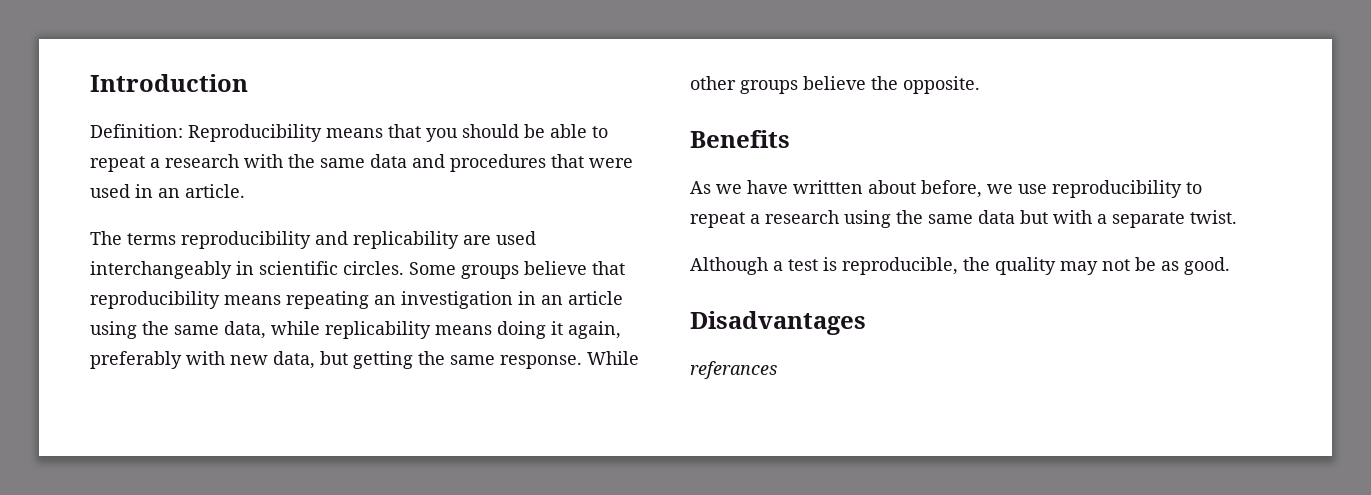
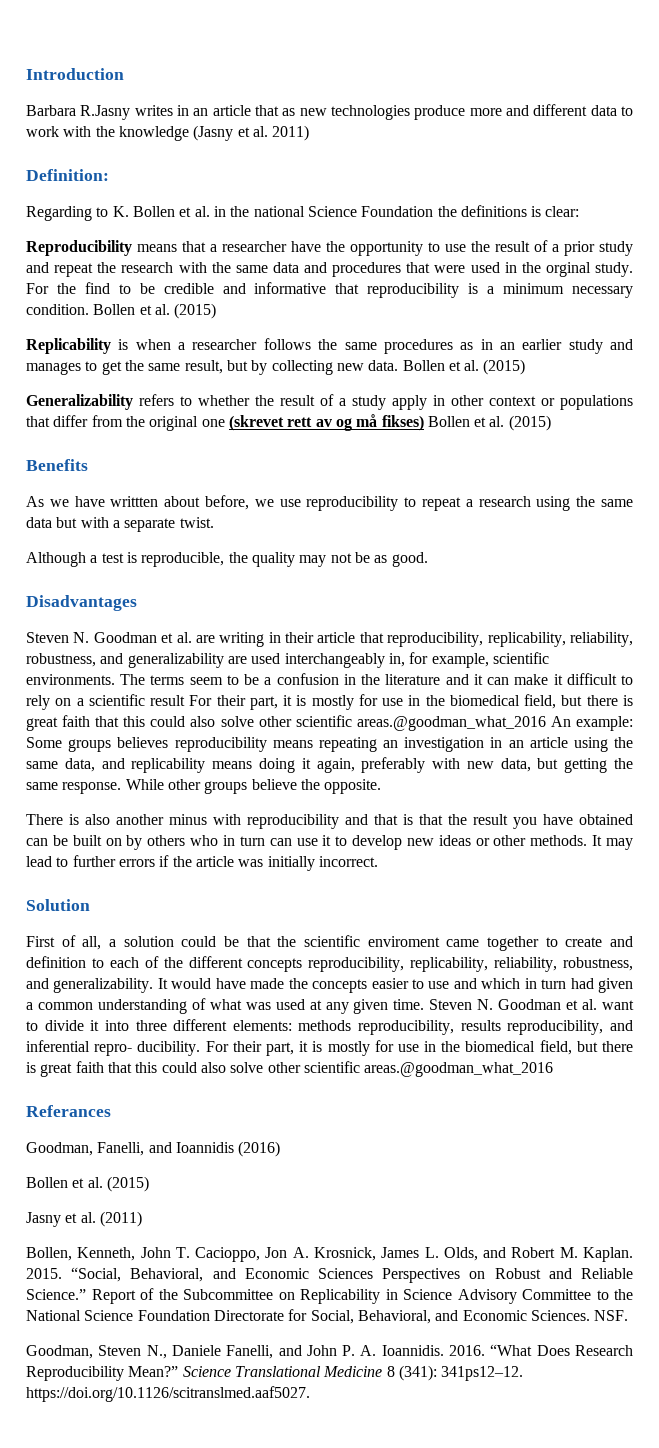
- Definition: Reproducibility means that you should be able to repeat a research with the same data and procedures that were used in an article.
- The terms reproducibility and replicability are used interchangeably in scientific circles. Some groups believe that reproducibility means repeating an investigation in an article using the same data, while replicability means doing it again, preferably with new data, but getting the same response. While other groups believe the opposite.
+ Barbara R.Jasny writes in an article that as new technologies produce more and different data to work with the knowledge (Jasny et al. 2011)
+ Definition:
+ Regarding to K. Bollen et al. in the national Science Foundation the definitions is clear:
+ Reproducibility means that a researcher have the opportunity to use the result of a prior study and repeat the research with the same data and procedures that were used in the orginal study. For the find to be credible and informative that reproducibility is a minimum necessary condition. Bollen et al. (2015)
+ Replicability is when a researcher follows the same procedures as in an earlier study and manages to get the same result, but by collecting new data. Bollen et al. (2015)
+ Generalizability refers to whether the result of a study apply in other context or populations that differ from the original one (skrevet rett av og må fikses) Bollen et al. (2015)
- referances
+ Steven N. Goodman et al. are writing in their article that reproducibility, replicability, reliability, robustness, and generalizability are used interchangeably in, for example, scientific environments. The terms seem to be a confusion in the literature and it can make it difficult to rely on a scientific result For their part, it is mostly for use in the biomedical field, but there is great faith that this could also solve other scientific areas.@goodman_what_2016 An example: Some groups believes reproducibility means repeating an investigation in an article using the same data, and replicability means doing it again, preferably with new data, but getting the same response. While other groups believe the opposite.
+ There is also another minus with reproducibility and that is that the result you have obtained can be built on by others who in turn can use it to develop new ideas or other methods. It may lead to further errors if the article was initially incorrect.
+ Solution
+ First of all, a solution could be that the scientific enviroment came together to create and definition to each of the different concepts reproducibility, replicability, reliability, robustness, and generalizability. It would have made the concepts easier to use and which in turn had given a common understanding of what was used at any given time. Steven N. Goodman et al. want to divide it into three different elements: methods reproducibility, results reproducibility, and inferential repro- ducibility. For their part, it is mostly for use in the biomedical field, but there is great faith that this could also solve other scientific areas.@goodman_what_2016
+ Referances
+ Goodman, Fanelli, and Ioannidis (2016)
+ Bollen et al. (2015)
+ Jasny et al. (2011)
+ Bollen, Kenneth, John T. Cacioppo, Jon A. Krosnick, James L. Olds, and Robert M. Kaplan. 2015. “Social, Behavioral, and Economic Sciences Perspectives on Robust and Reliable Science.” Report of the Subcommittee on Replicability in Science Advisory Committee to the National Science Foundation Directorate for Social, Behavioral, and Economic Sciences. NSF.
+ Goodman, Steven N., Daniele Fanelli, and John P. A. Ioannidis. 2016. “What Does Research Reproducibility Mean?” Science Translational Medicine 8 (341): 341ps12–12. https://doi.org/10.1126/scitranslmed.aaf5027.

